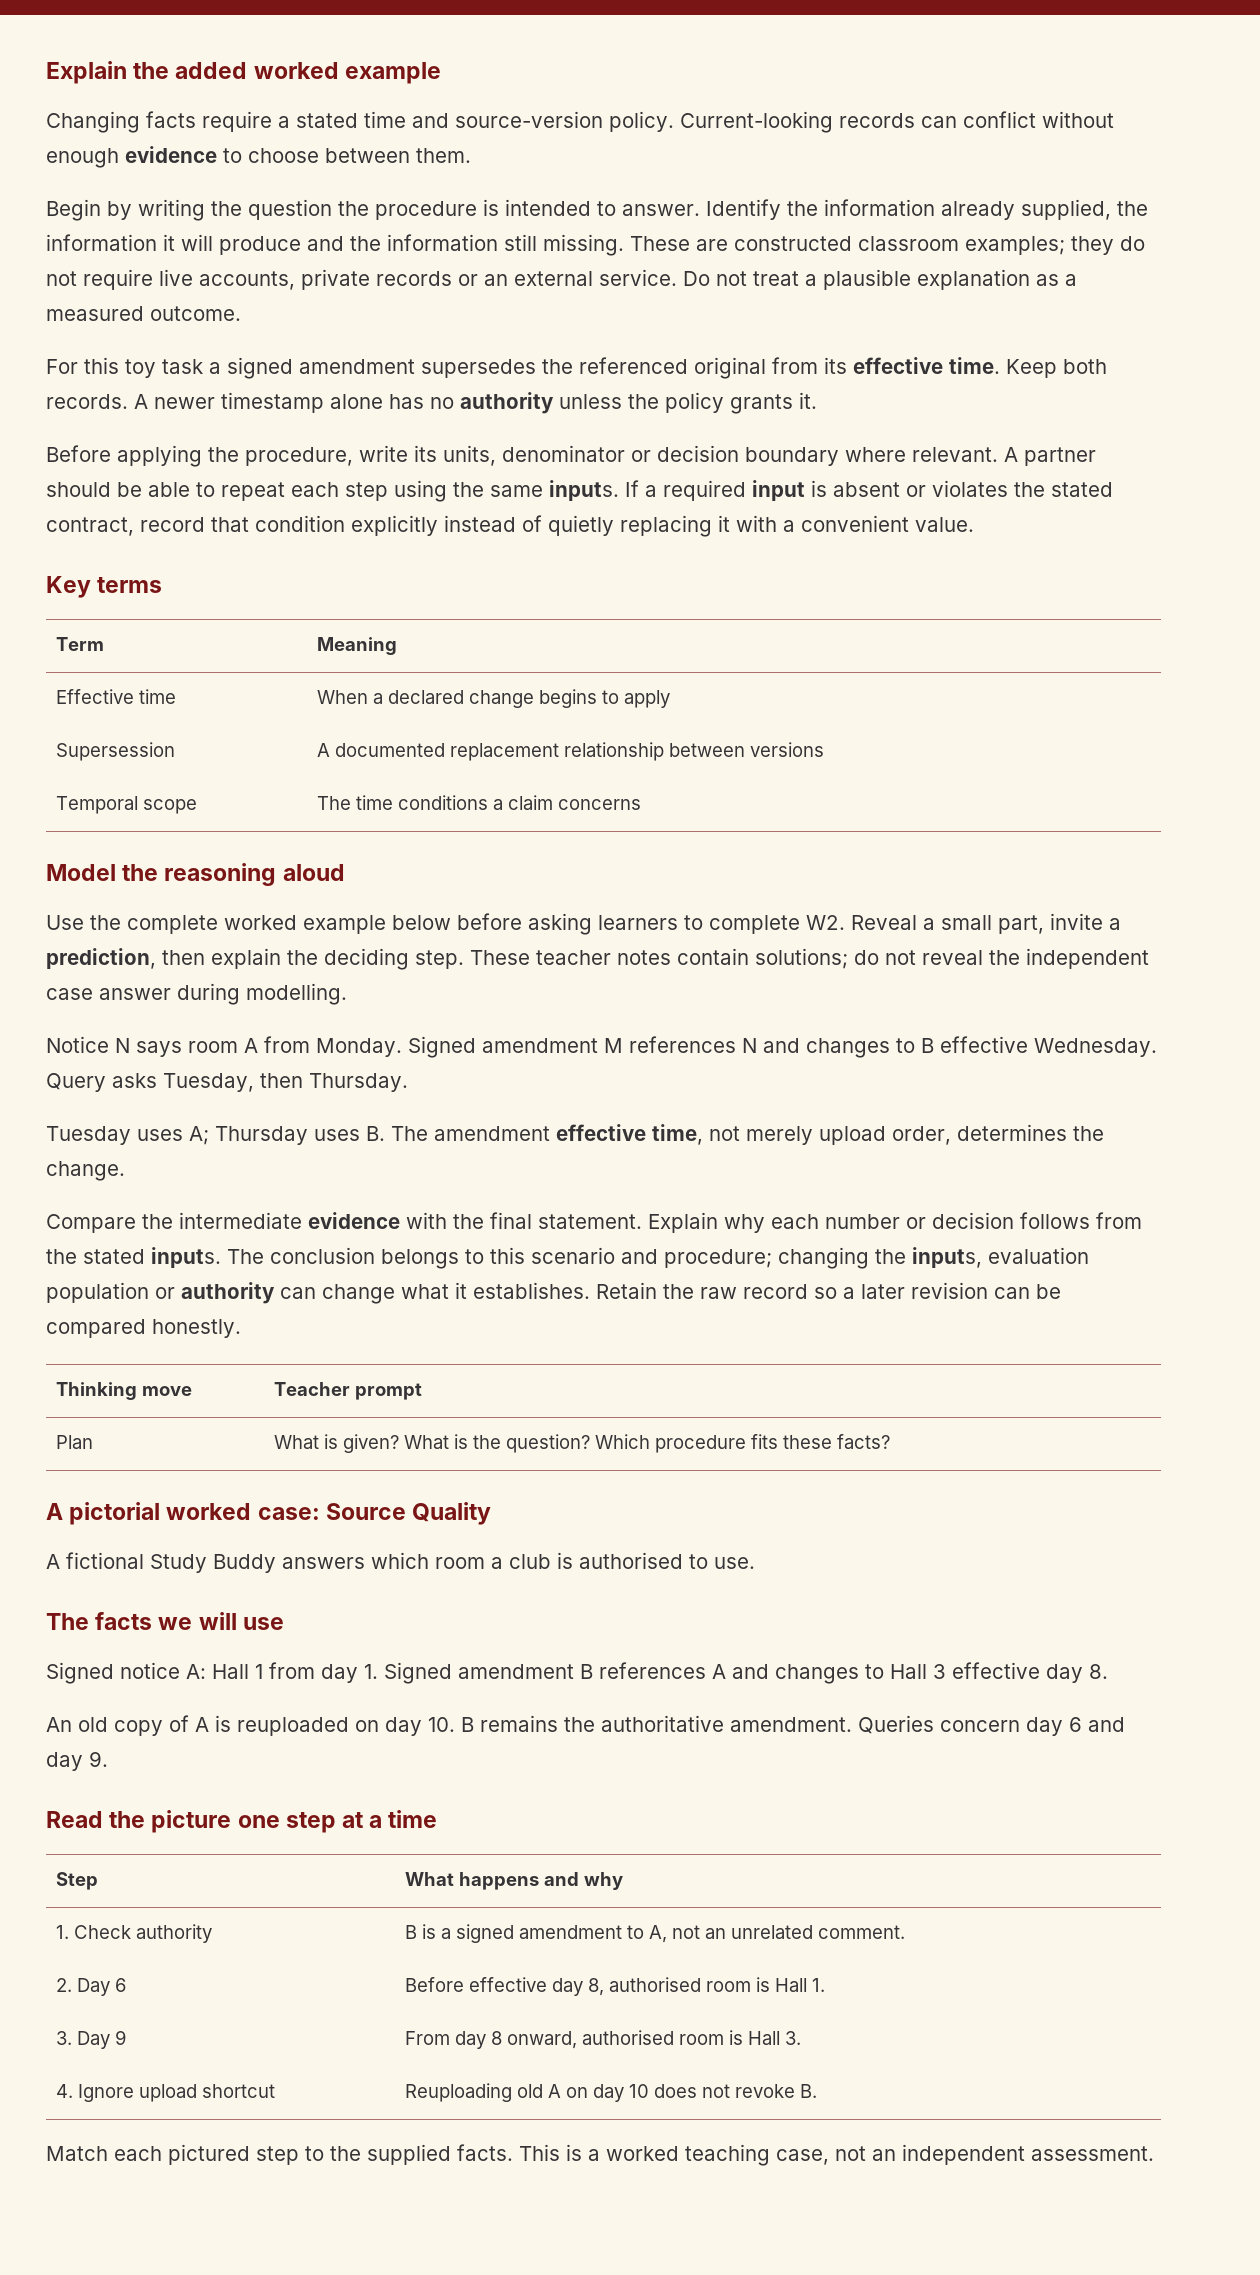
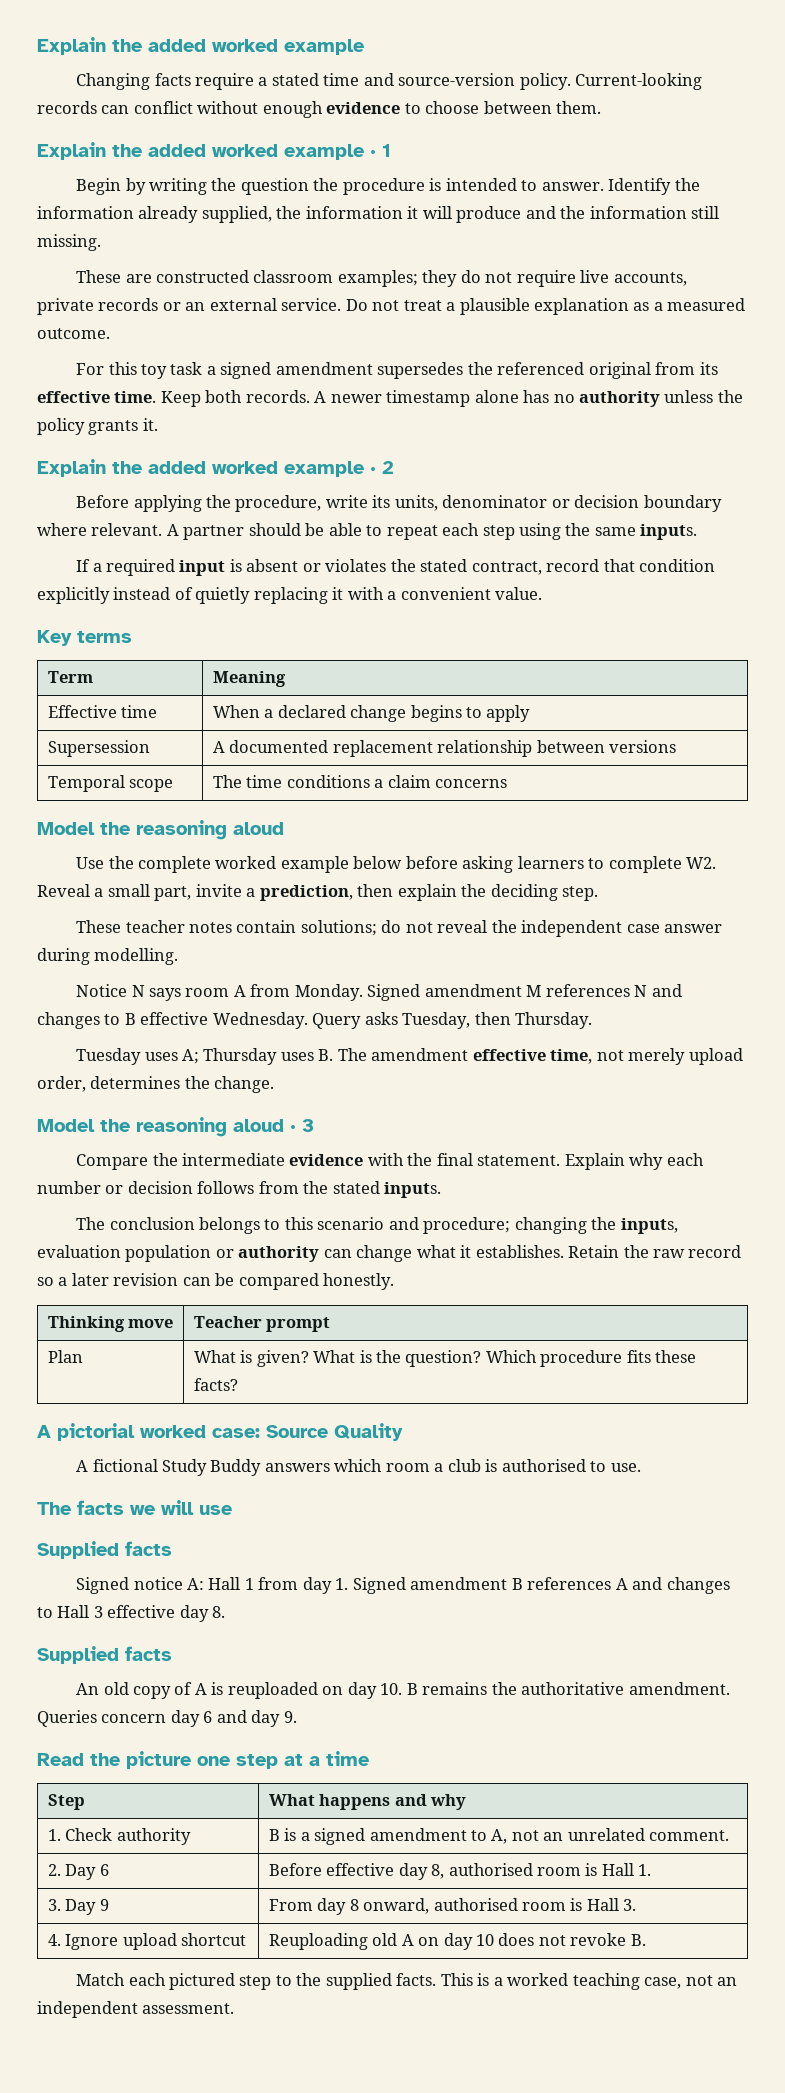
+ Explain the added worked example · 1
- Identify the information already supplied, the information it will produce and the information still missing. These are constructed classroom examples; they do not require live accounts, private records or an external service.
+ Identify the information already supplied, the information it will produce and the information still missing.
+ These are constructed classroom examples; they do not require live accounts, private records or an external service.
+ Explain the added worked example · 2
- A partner should be able to repeat each step using the same inputs. If a required input is absent or violates the stated contract, record that condition explicitly instead of quietly replacing it with a convenient value.
+ A partner should be able to repeat each step using the same inputs.
+ If a required input is absent or violates the stated contract, record that condition explicitly instead of quietly replacing it with a convenient value.
- Use the complete worked example below before asking learners to complete W2. Reveal a small part, invite a prediction, then explain the deciding step. These teacher notes contain solutions; do not reveal the independent case answer during modelling.
+ Use the complete worked example below before asking learners to complete W2. Reveal a small part, invite a prediction, then explain the deciding step.
+ These teacher notes contain solutions; do not reveal the independent case answer during modelling.
+ Model the reasoning aloud · 3
- Explain why each number or decision follows from the stated inputs. The conclusion belongs to this scenario and procedure; changing the inputs, evaluation population or authority can change what it establishes.
+ Explain why each number or decision follows from the stated inputs.
+ The conclusion belongs to this scenario and procedure; changing the inputs, evaluation population or authority can change what it establishes.
  The facts we will use
+ Supplied facts
  Signed notice A: Hall 1 from day 1. Signed amendment B references A and changes to Hall 3 effective day 8.
+ Supplied facts

